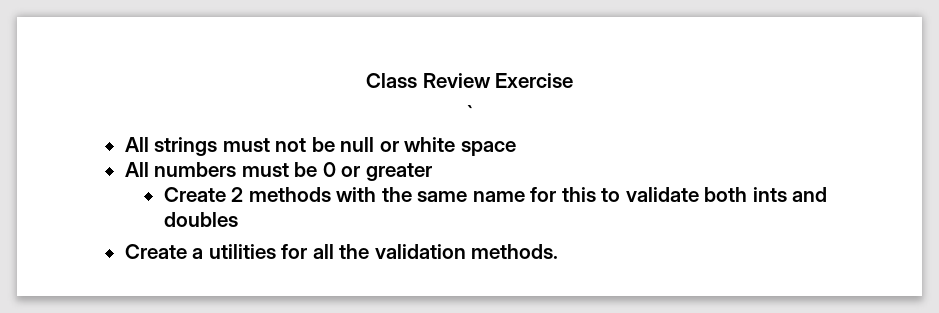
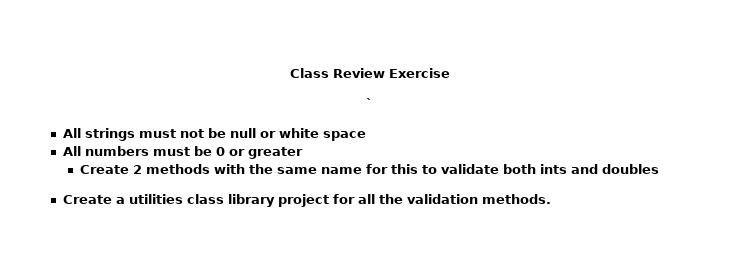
- Create a utilities for all the validation methods.
+ Create a utilities class library project for all the validation methods.

